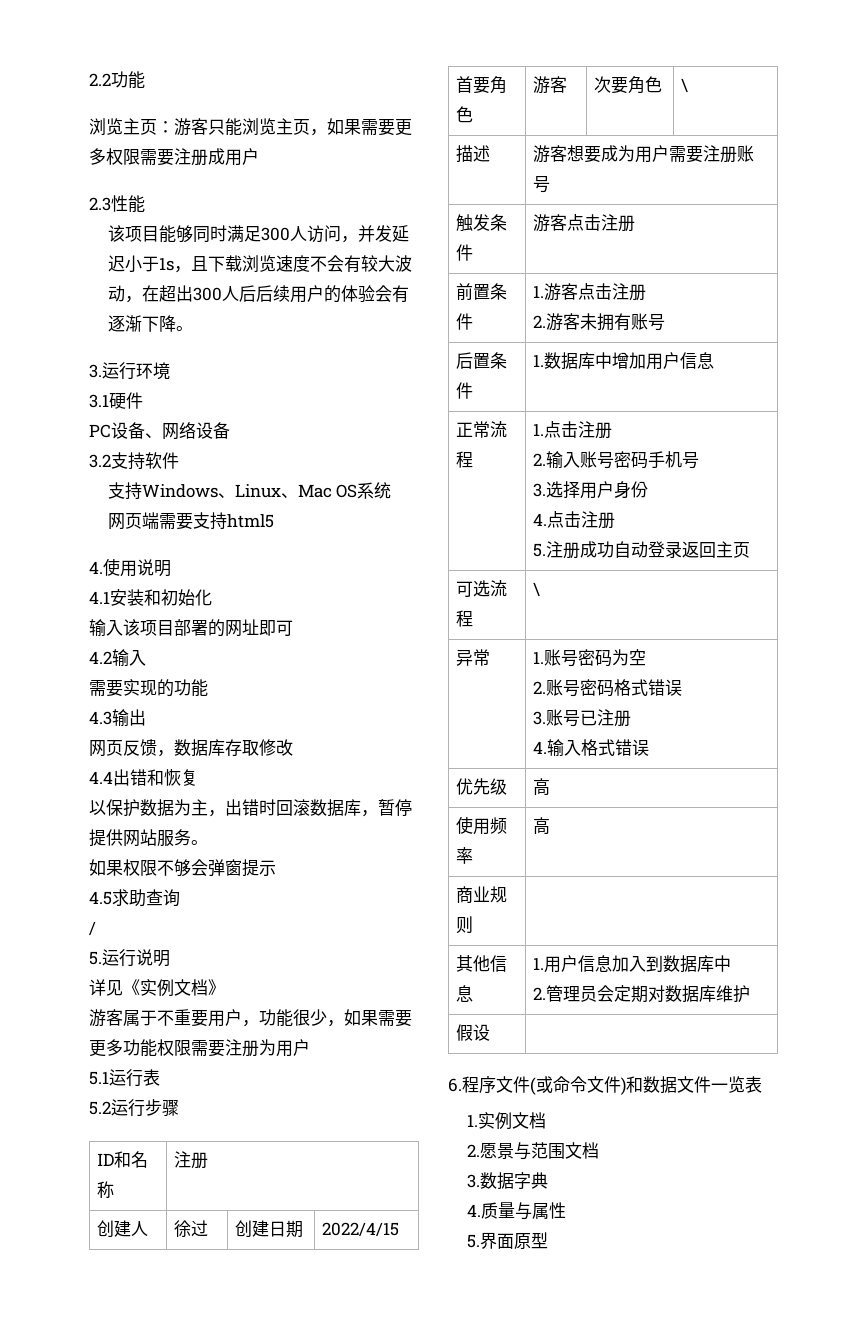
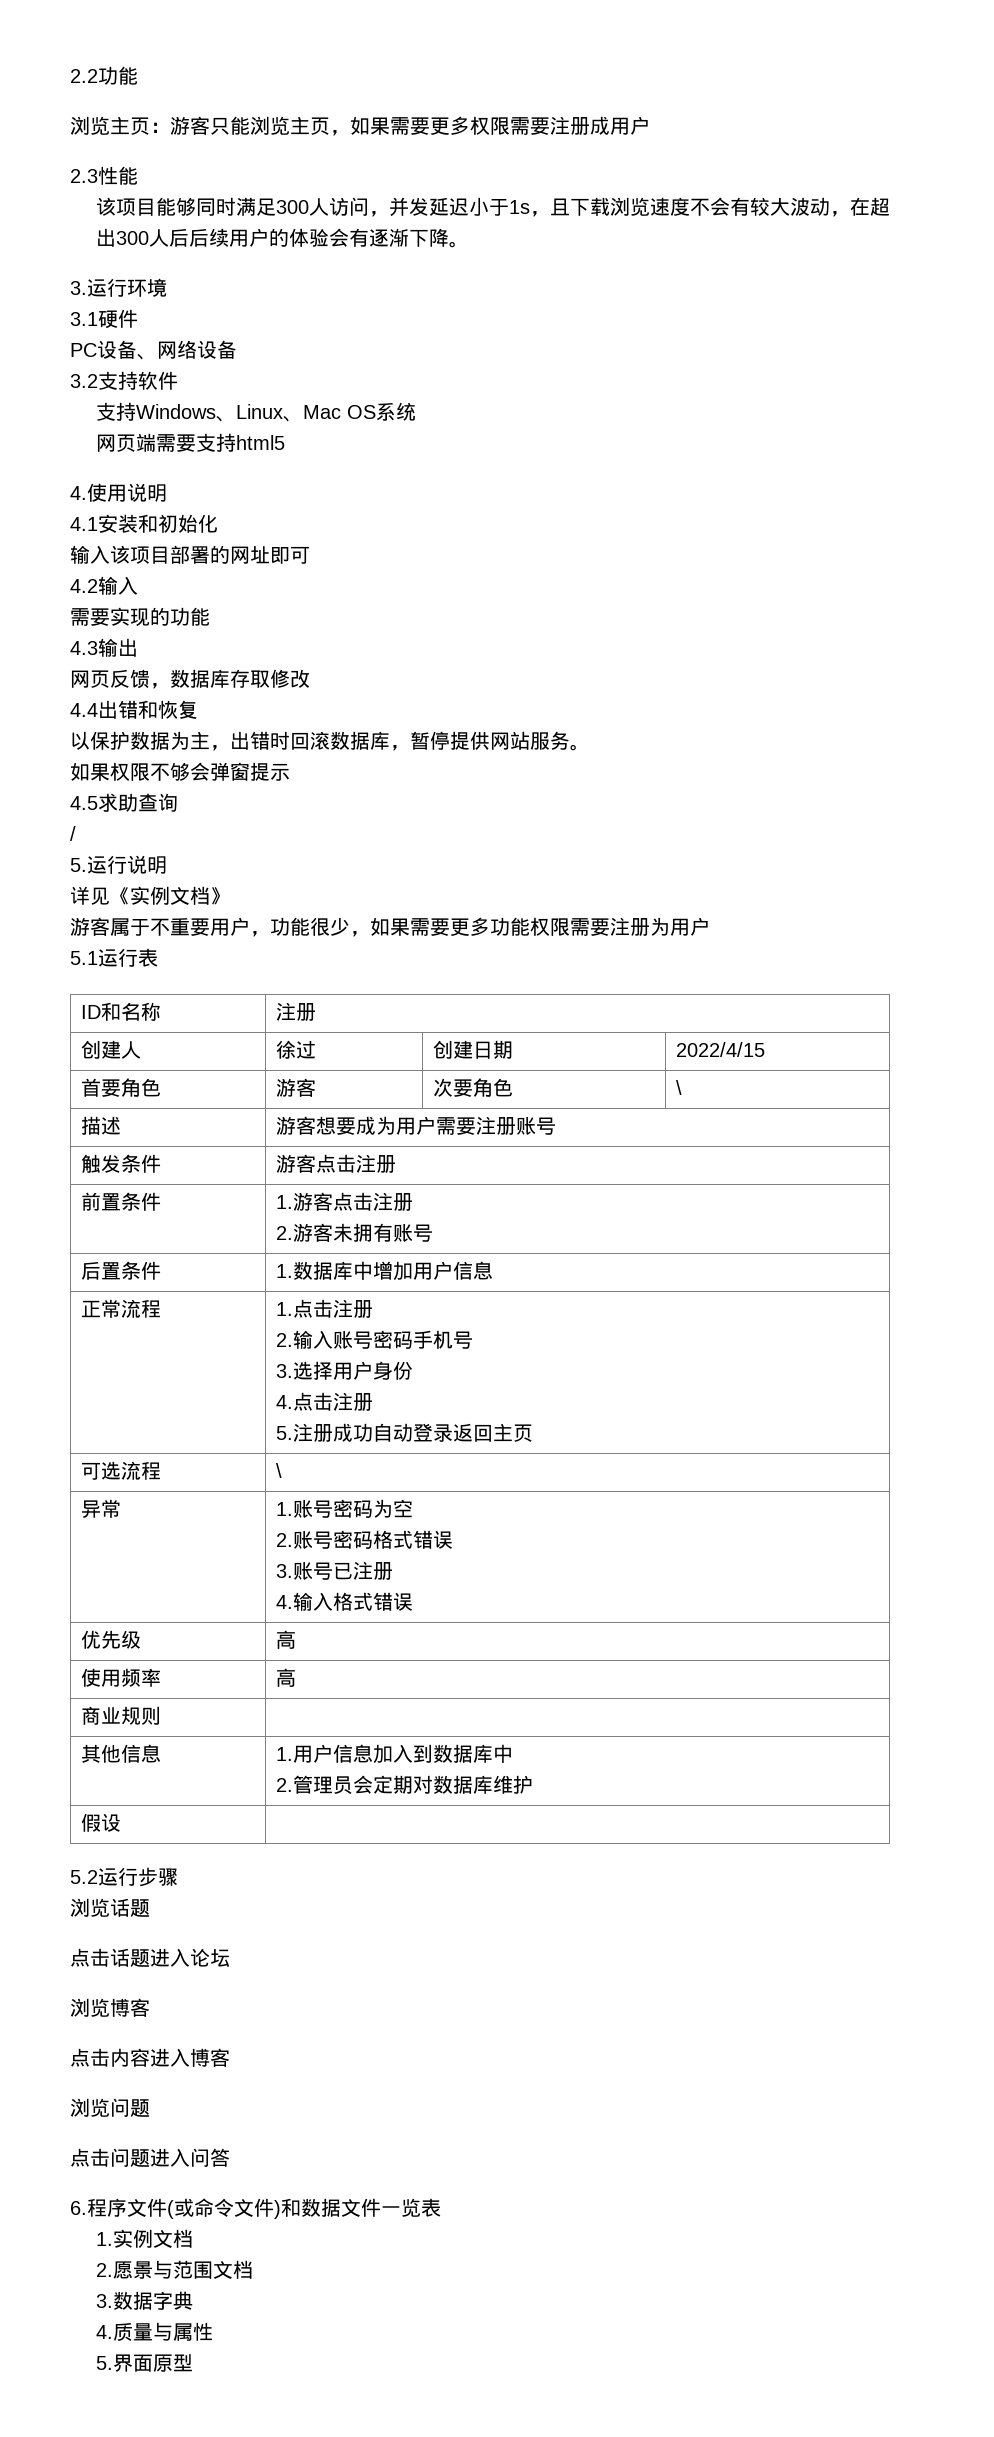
- 5.2运行步骤
+ 5.2运行步骤
+ 浏览话题
+ 点击话题进入论坛
+ 浏览博客
+ 点击内容进入博客
+ 浏览问题
+ 点击问题进入问答

